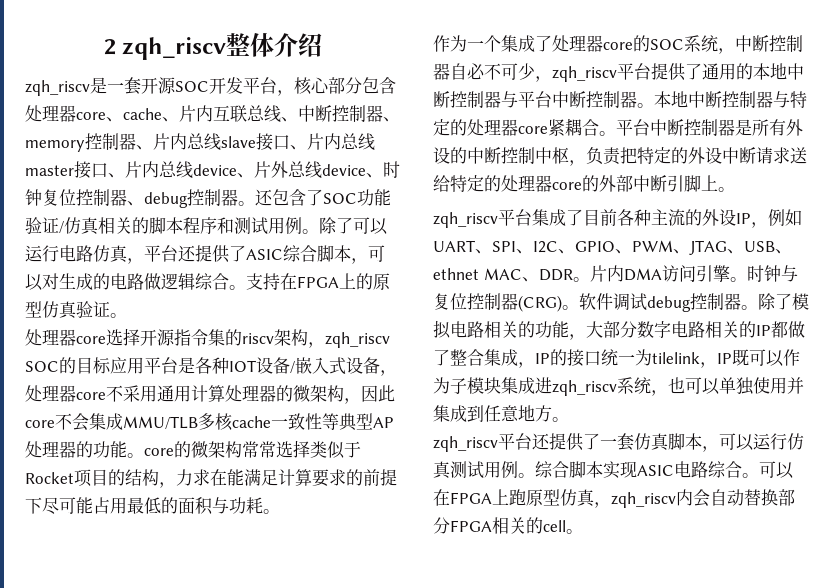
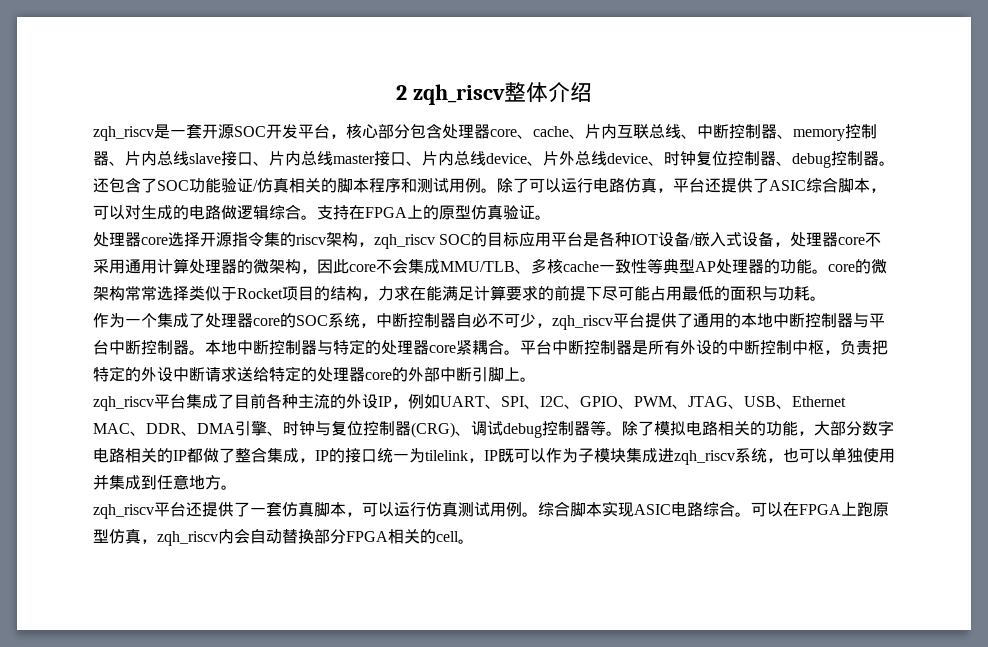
- 处理器core选择开源指令集的riscv架构，zqh_riscv SOC的目标应用平台是各种IOT设备/嵌入式设备，处理器core不采用通用计算处理器的微架构，因此core不会集成MMU/TLB多核cache一致性等典型AP处理器的功能。core的微架构常常选择类似于Rocket项目的结构，力求在能满足计算要求的前提下尽可能占用最低的面积与功耗。
+ 处理器core选择开源指令集的riscv架构，zqh_riscv SOC的目标应用平台是各种IOT设备/嵌入式设备，处理器core不采用通用计算处理器的微架构，因此core不会集成MMU/TLB、多核cache一致性等典型AP处理器的功能。core的微架构常常选择类似于Rocket项目的结构，力求在能满足计算要求的前提下尽可能占用最低的面积与功耗。
- zqh_riscv平台集成了目前各种主流的外设IP，例如UART、SPI、I2C、GPIO、PWM、JTAG、USB、ethnet MAC、DDR。片内DMA访问引擎。时钟与复位控制器(CRG)。软件调试debug控制器。
+ zqh_riscv平台集成了目前各种主流的外设IP，例如UART、SPI、I2C、GPIO、PWM、JTAG、USB、Ethernet MAC、DDR、DMA引擎、时钟与复位控制器(CRG)、调试debug控制器等。

